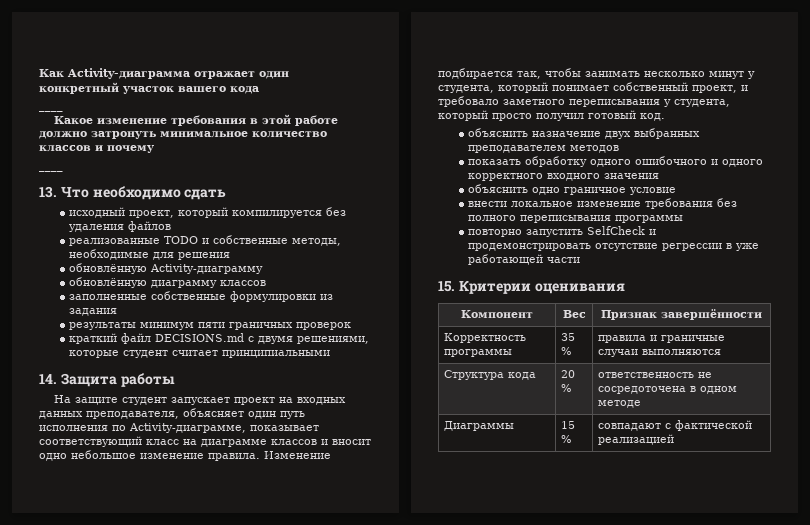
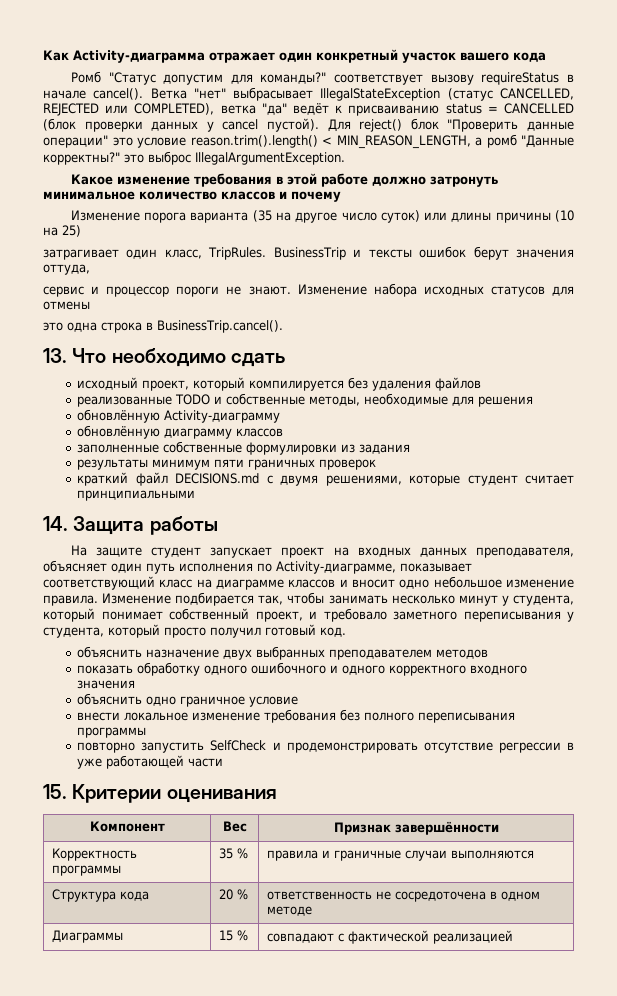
  Как Activity-диаграмма отражает один конкретный участок вашего кода
- ____
+ Ромб "Статус допустим для команды?" соответствует вызову requireStatus в начале cancel(). Ветка "нет" выбрасывает IllegalStateException (статус CANCELLED, REJECTED или COMPLETED), ветка "да" ведёт к присваиванию status = CANCELLED (блок проверки данных у cancel пустой). Для reject() блок "Проверить данные операции" это условие reason.trim().length() < MIN_REASON_LENGTH, а ромб "Данные корректны?" это выброс IllegalArgumentException.
  Какое изменение требования в этой работе должно затронуть минимальное количество классов и почему
- ____
+ Изменение порога варианта (35 на другое число суток) или длины причины (10 на 25)
+ затрагивает один класс, TripRules. BusinessTrip и тексты ошибок берут значения оттуда,
+ сервис и процессор пороги не знают. Изменение набора исходных статусов для отмены
+ это одна строка в BusinessTrip.cancel().

